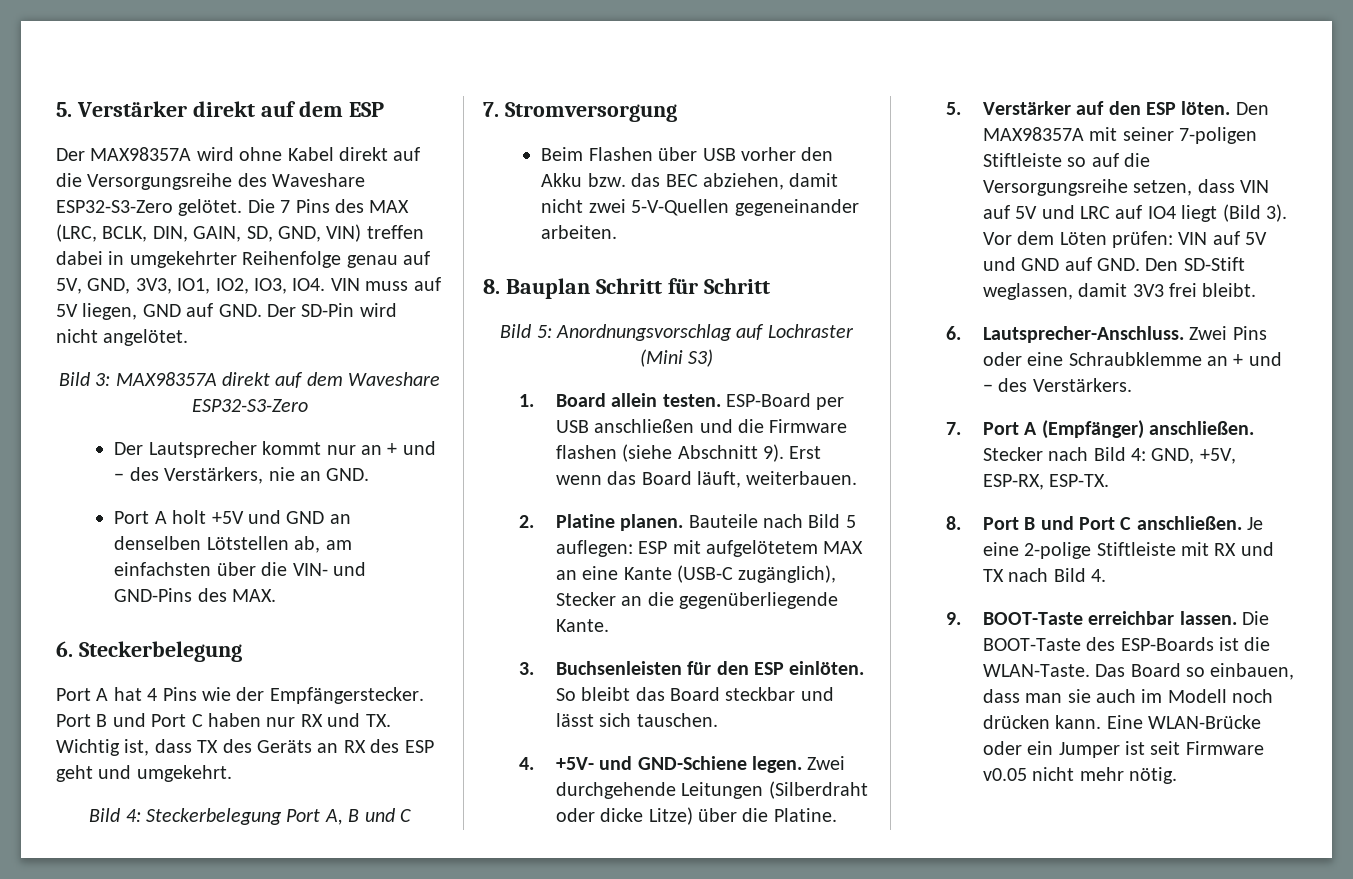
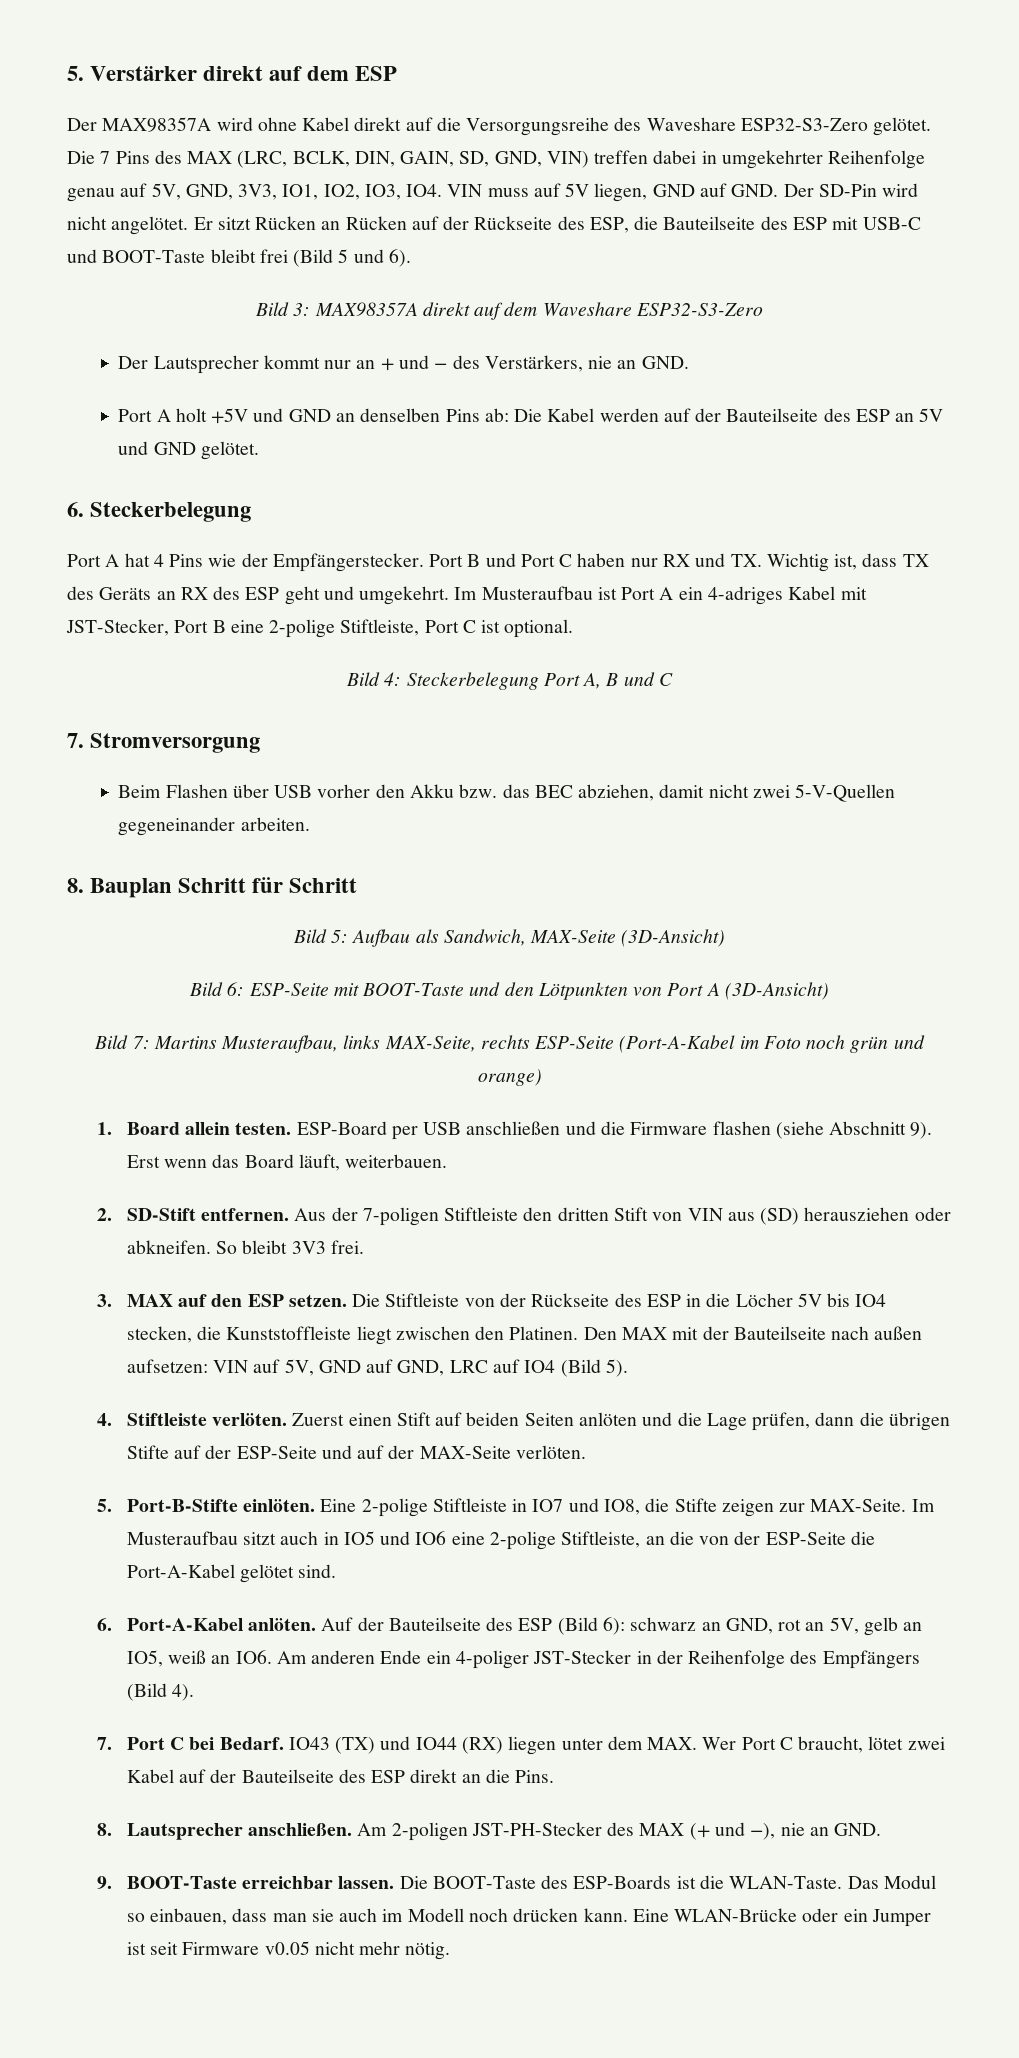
+ Er sitzt Rücken an Rücken auf der Rückseite des ESP, die Bauteilseite des ESP mit USB-C und BOOT-Taste bleibt frei (Bild 5 und 6).
- Port A holt +5V und GND an denselben Lötstellen ab, am einfachsten über die VIN- und GND-Pins des MAX.
+ Port A holt +5V und GND an denselben Pins ab: Die Kabel werden auf der Bauteilseite des ESP an 5V und GND gelötet.
+ Im Musteraufbau ist Port A ein 4-adriges Kabel mit JST-Stecker, Port B eine 2-polige Stiftleiste, Port C ist optional.
- Bild 5: Anordnungsvorschlag auf Lochraster (Mini S3)
+ Bild 5: Aufbau als Sandwich, MAX-Seite (3D-Ansicht)
+ Bild 6: ESP-Seite mit BOOT-Taste und den Lötpunkten von Port A (3D-Ansicht)
+ Bild 7: Martins Musteraufbau, links MAX-Seite, rechts ESP-Seite (Port-A-Kabel im Foto noch grün und orange)
- 2. Platine planen. Bauteile nach Bild 5 auflegen: ESP mit aufgelötetem MAX an eine Kante (USB-C zugänglich), Stecker an die gegenüberliegende Kante.
- 3. Buchsenleisten für den ESP einlöten. So bleibt das Board steckbar und lässt sich tauschen.
- 4. +5V- und GND-Schiene legen. Zwei durchgehende Leitungen (Silberdraht oder dicke Litze) über die Platine.
- 5. Verstärker auf den ESP löten. Den MAX98357A mit seiner 7-poligen Stiftleiste so auf die Versorgungsreihe setzen, dass VIN auf 5V und LRC auf IO4 liegt (Bild 3). Vor dem Löten prüfen: VIN auf 5V und GND auf GND. Den SD-Stift weglassen, damit 3V3 frei bleibt.
- 6. Lautsprecher-Anschluss. Zwei Pins oder eine Schraubklemme an + und − des Verstärkers.
- 7. Port A (Empfänger) anschließen. Stecker nach Bild 4: GND, +5V, ESP-RX, ESP-TX.
- 8. Port B und Port C anschließen. Je eine 2-polige Stiftleiste mit RX und TX nach Bild 4.
+ 2. SD-Stift entfernen. Aus der 7-poligen Stiftleiste den dritten Stift von VIN aus (SD) herausziehen oder abkneifen. So bleibt 3V3 frei.
+ 3. MAX auf den ESP setzen. Die Stiftleiste von der Rückseite des ESP in die Löcher 5V bis IO4 stecken, die Kunststoffleiste liegt zwischen den Platinen. Den MAX mit der Bauteilseite nach außen aufsetzen: VIN auf 5V, GND auf GND, LRC auf IO4 (Bild 5).
+ 4. Stiftleiste verlöten. Zuerst einen Stift auf beiden Seiten anlöten und die Lage prüfen, dann die übrigen Stifte auf der ESP-Seite und auf der MAX-Seite verlöten.
+ 5. Port-B-Stifte einlöten. Eine 2-polige Stiftleiste in IO7 und IO8, die Stifte zeigen zur MAX-Seite. Im Musteraufbau sitzt auch in IO5 und IO6 eine 2-polige Stiftleiste, an die von der ESP-Seite die Port-A-Kabel gelötet sind.
+ 6. Port-A-Kabel anlöten. Auf der Bauteilseite des ESP (Bild 6): schwarz an GND, rot an 5V, gelb an IO5, weiß an IO6. Am anderen Ende ein 4-poliger JST-Stecker in der Reihenfolge des Empfängers (Bild 4).
+ 7. Port C bei Bedarf. IO43 (TX) und IO44 (RX) liegen unter dem MAX. Wer Port C braucht, lötet zwei Kabel auf der Bauteilseite des ESP direkt an die Pins.
+ 8. Lautsprecher anschließen. Am 2-poligen JST-PH-Stecker des MAX (+ und −), nie an GND.
- Das Board so einbauen, dass man sie auch im Modell noch drücken kann.
+ Das Modul so einbauen, dass man sie auch im Modell noch drücken kann.

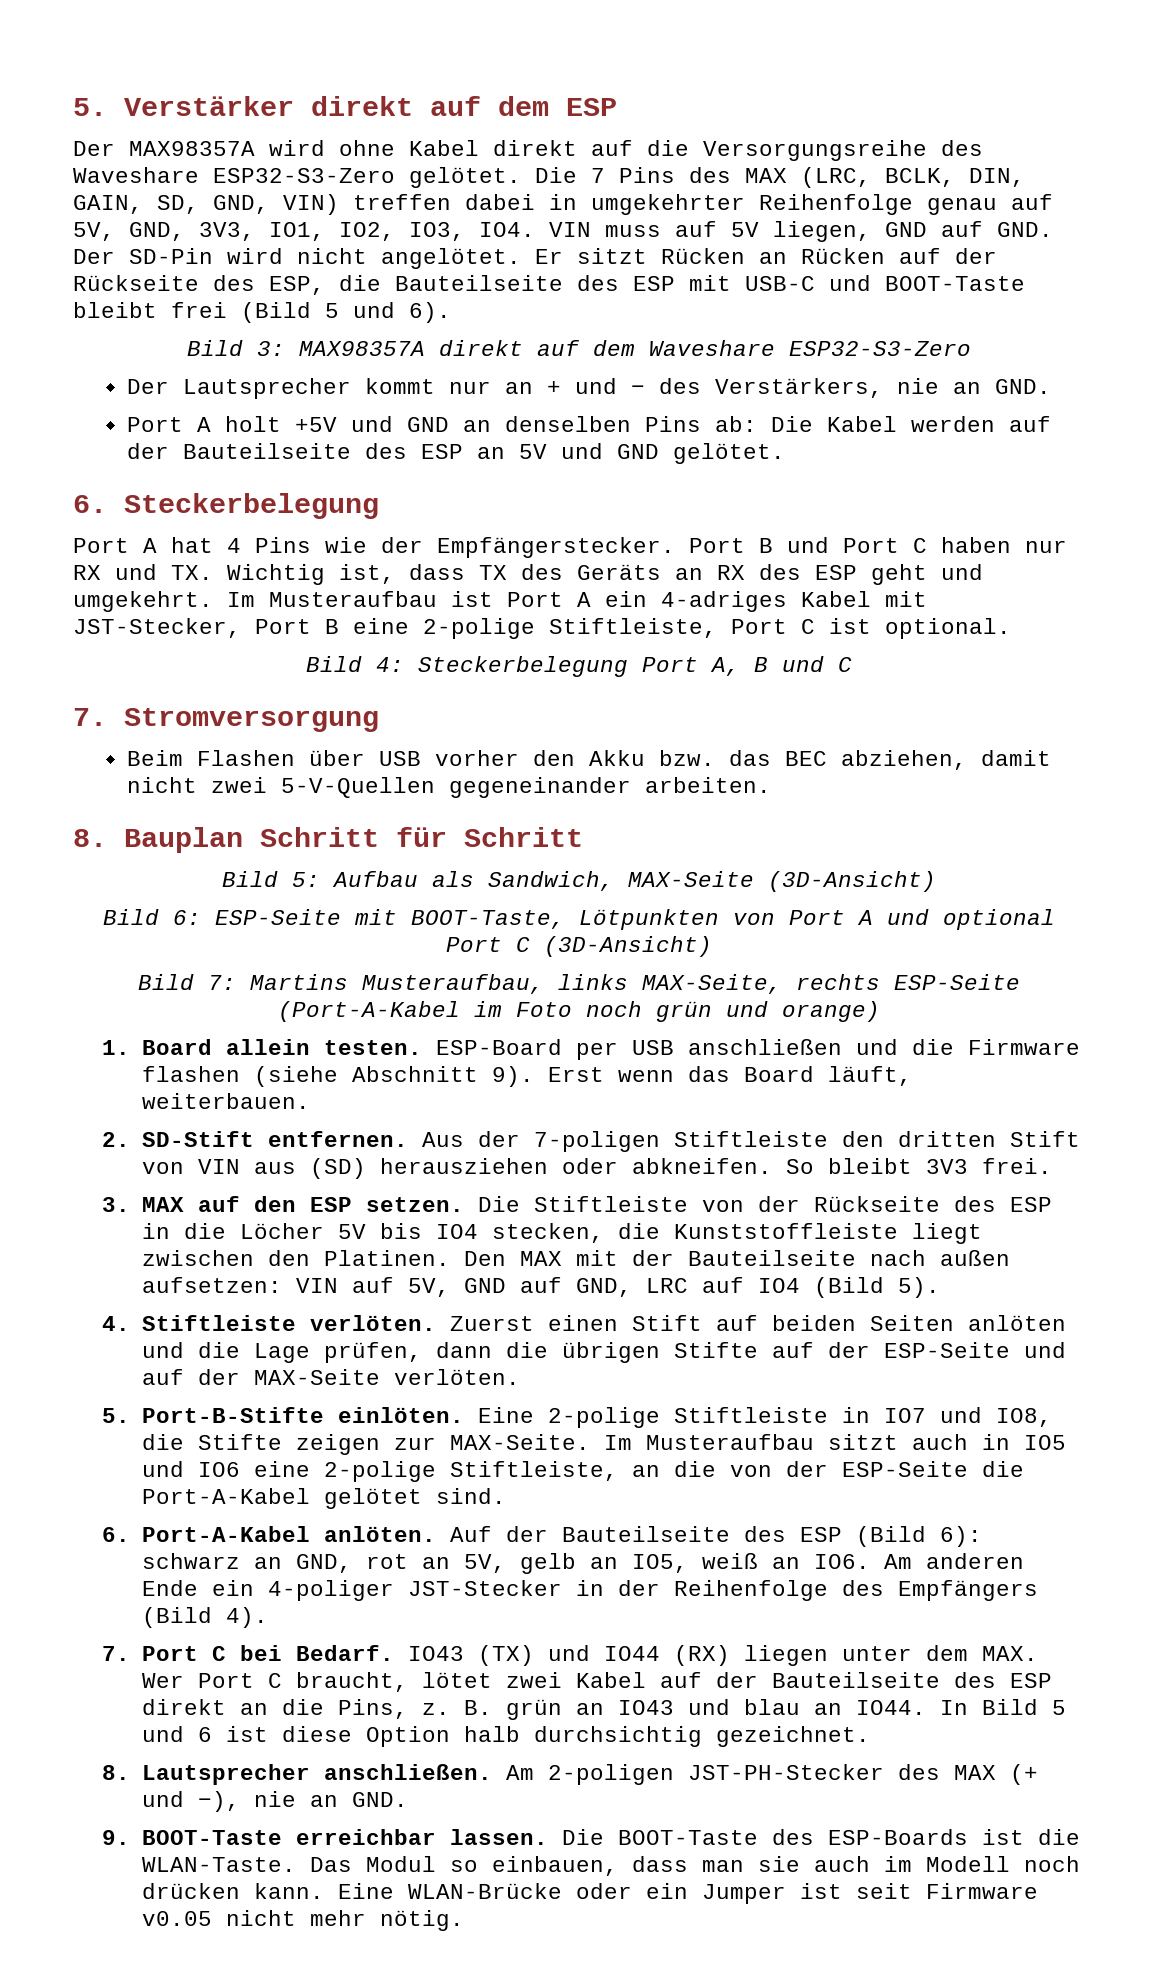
- Bild 6: ESP-Seite mit BOOT-Taste und den Lötpunkten von Port A (3D-Ansicht)
+ Bild 6: ESP-Seite mit BOOT-Taste, Lötpunkten von Port A und optional Port C (3D-Ansicht)
- IO43 (TX) und IO44 (RX) liegen unter dem MAX. Wer Port C braucht, lötet zwei Kabel auf der Bauteilseite des ESP direkt an die Pins.
+ IO43 (TX) und IO44 (RX) liegen unter dem MAX. Wer Port C braucht, lötet zwei Kabel auf der Bauteilseite des ESP direkt an die Pins, z. B. grün an IO43 und blau an IO44. In Bild 5 und 6 ist diese Option halb durchsichtig gezeichnet.

